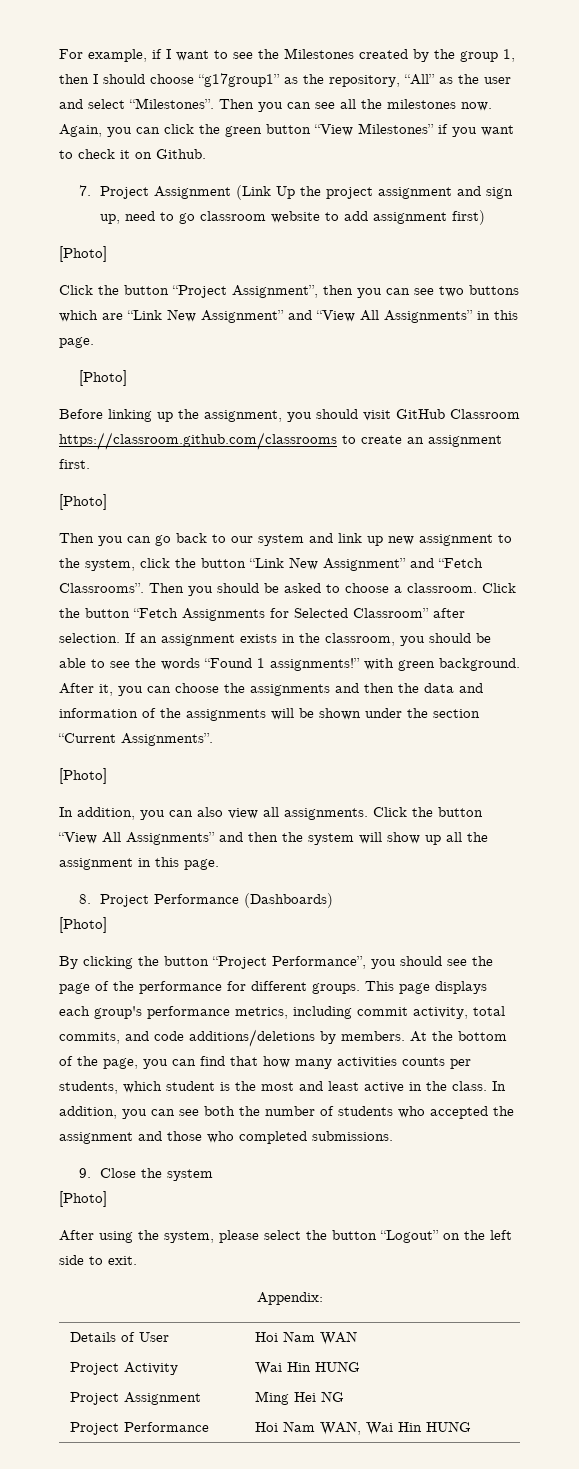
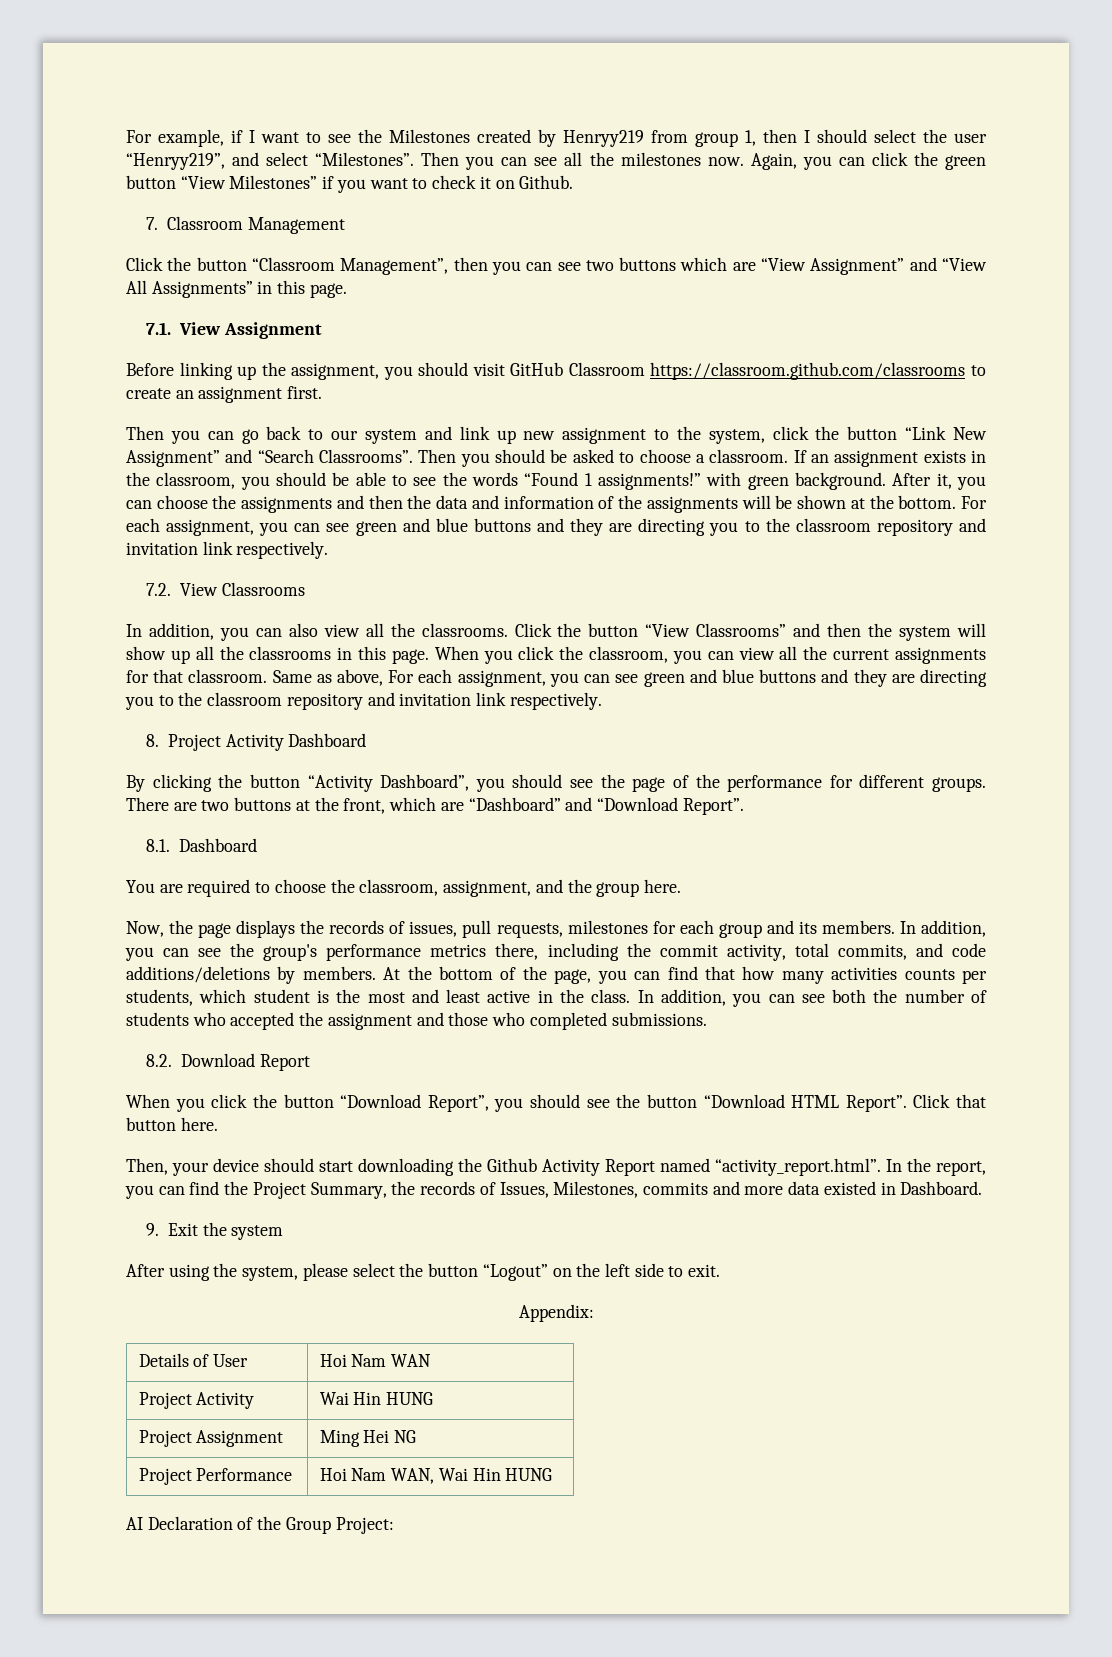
- For example, if I want to see the Milestones created by the group 1, then I should choose “g17group1” as the repository, “All” as the user and select “Milestones”.
+ For example, if I want to see the Milestones created by Henryy219 from group 1, then I should select the user “Henryy219”, and select “Milestones”.
- 7. Project Assignment (Link Up the project assignment and sign up, need to go classroom website to add assignment first)
- [Photo]
- Click the button “Project Assignment”, then you can see two buttons which are “Link New Assignment” and “View All Assignments” in this page.
- [Photo]
+ 7. Classroom Management
+ Click the button “Classroom Management”, then you can see two buttons which are “View Assignment” and “View All Assignments” in this page.
+ 7.1. View Assignment
  Before linking up the assignment, you should visit GitHub Classroom https://classroom.github.com/classrooms to create an assignment first.
- [Photo]
- Then you can go back to our system and link up new assignment to the system, click the button “Link New Assignment” and “Fetch Classrooms”.
+ Then you can go back to our system and link up new assignment to the system, click the button “Link New Assignment” and “Search Classrooms”.
- Click the button “Fetch Assignments for Selected Classroom” after selection.
- After it, you can choose the assignments and then the data and information of the assignments will be shown under the section “Current Assignments”.
- [Photo]
+ After it, you can choose the assignments and then the data and information of the assignments will be shown at the bottom. For each assignment, you can see green and blue buttons and they are directing you to the classroom repository and invitation link respectively.
+ 7.2. View Classrooms
- In addition, you can also view all assignments.
+ In addition, you can also view all the classrooms.
- Click the button “View All Assignments” and then the system will show up all the assignment in this page.
+ Click the button “View Classrooms” and then the system will show up all the classrooms in this page. When you click the classroom, you can view all the current assignments for that classroom. Same as above, For each assignment, you can see green and blue buttons and they are directing you to the classroom repository and invitation link respectively.
- 8. Project Performance (Dashboards)
- [Photo]
+ 8. Project Activity Dashboard
- By clicking the button “Project Performance”, you should see the page of the performance for different groups.
+ By clicking the button “Activity Dashboard”, you should see the page of the performance for different groups.
- This page displays each group's performance metrics, including commit activity, total commits, and code additions/deletions by members.
+ There are two buttons at the front, which are “Dashboard” and “Download Report”.
+ 8.1. Dashboard
+ You are required to choose the classroom, assignment, and the group here.
+ Now, the page displays the records of issues, pull requests, milestones for each group and its members. In addition, you can see the group's performance metrics there, including the commit activity, total commits, and code additions/deletions by members.
- 9. Close the system
- [Photo]
+ 8.2. Download Report
+ When you click the button “Download Report”, you should see the button “Download HTML Report”. Click that button here.
+ Then, your device should start downloading the Github Activity Report named “activity_report.html”. In the report, you can find the Project Summary, the records of Issues, Milestones, commits and more data existed in Dashboard.
+ 9. Exit the system
+ AI Declaration of the Group Project:

